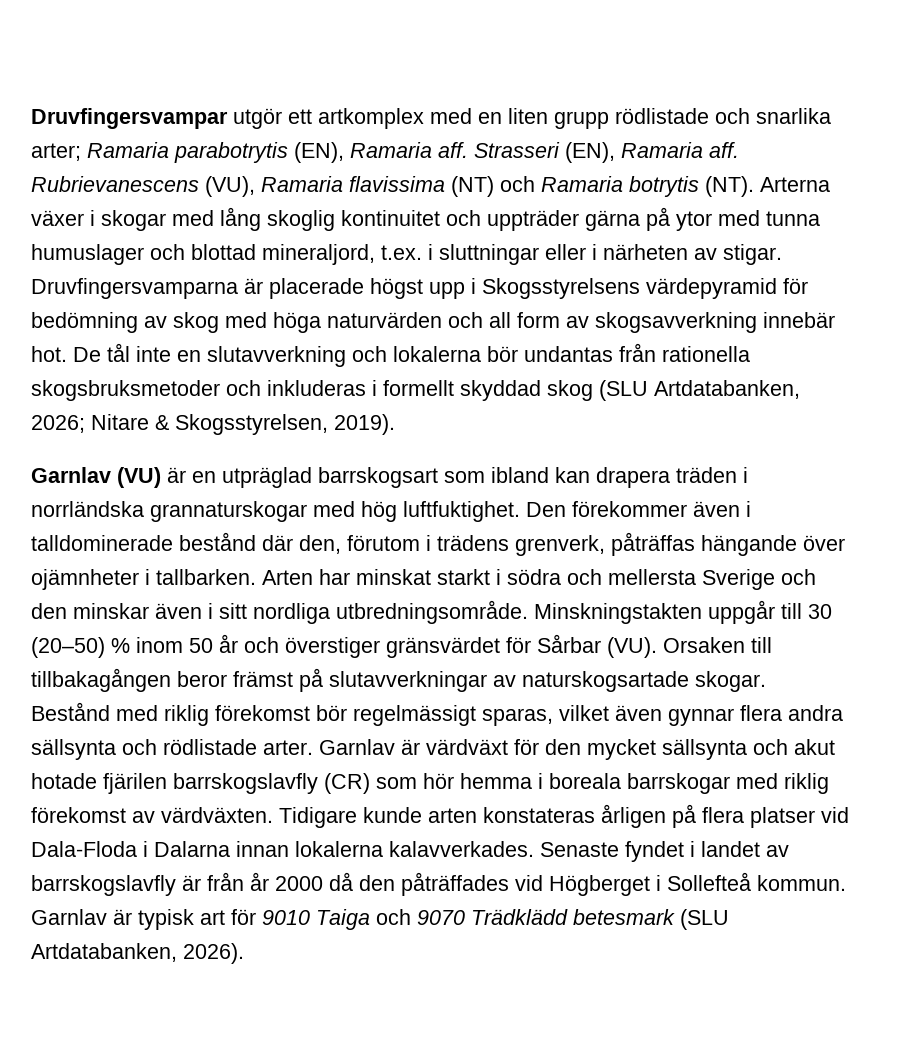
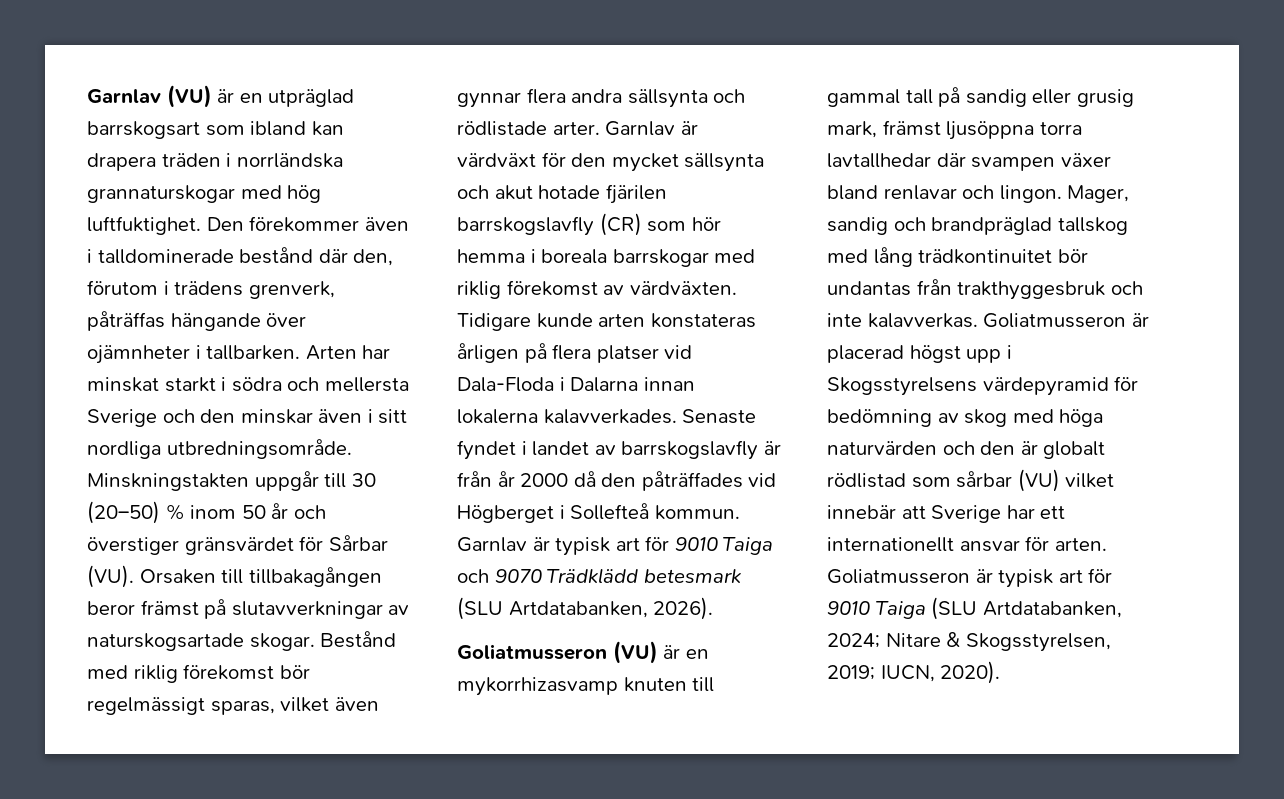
- Druvfingersvampar utgör ett artkomplex med en liten grupp rödlistade och snarlika arter; Ramaria parabotrytis (EN), Ramaria aff. Strasseri (EN), Ramaria aff. Rubrievanescens (VU), Ramaria flavissima (NT) och Ramaria botrytis (NT). Arterna växer i skogar med lång skoglig kontinuitet och uppträder gärna på ytor med tunna humuslager och blottad mineraljord, t.ex. i sluttningar eller i närheten av stigar. Druvfingersvamparna är placerade högst upp i Skogsstyrelsens värdepyramid för bedömning av skog med höga naturvärden och all form av skogsavverkning innebär hot. De tål inte en slutavverkning och lokalerna bör undantas från rationella skogsbruksmetoder och inkluderas i formellt skyddad skog (SLU Artdatabanken, 2026; Nitare & Skogsstyrelsen, 2019).
+ Goliatmusseron (VU) är en mykorrhizasvamp knuten till gammal tall på sandig eller grusig mark, främst ljusöppna torra lavtallhedar där svampen växer bland renlavar och lingon. Mager, sandig och brandpräglad tallskog med lång trädkontinuitet bör undantas från trakthyggesbruk och inte kalavverkas. Goliatmusseron är placerad högst upp i Skogsstyrelsens värdepyramid för bedömning av skog med höga naturvärden och den är globalt rödlistad som sårbar (VU) vilket innebär att Sverige har ett internationellt ansvar för arten. Goliatmusseron är typisk art för 9010 Taiga (SLU Artdatabanken, 2024; Nitare & Skogsstyrelsen, 2019; IUCN, 2020).

